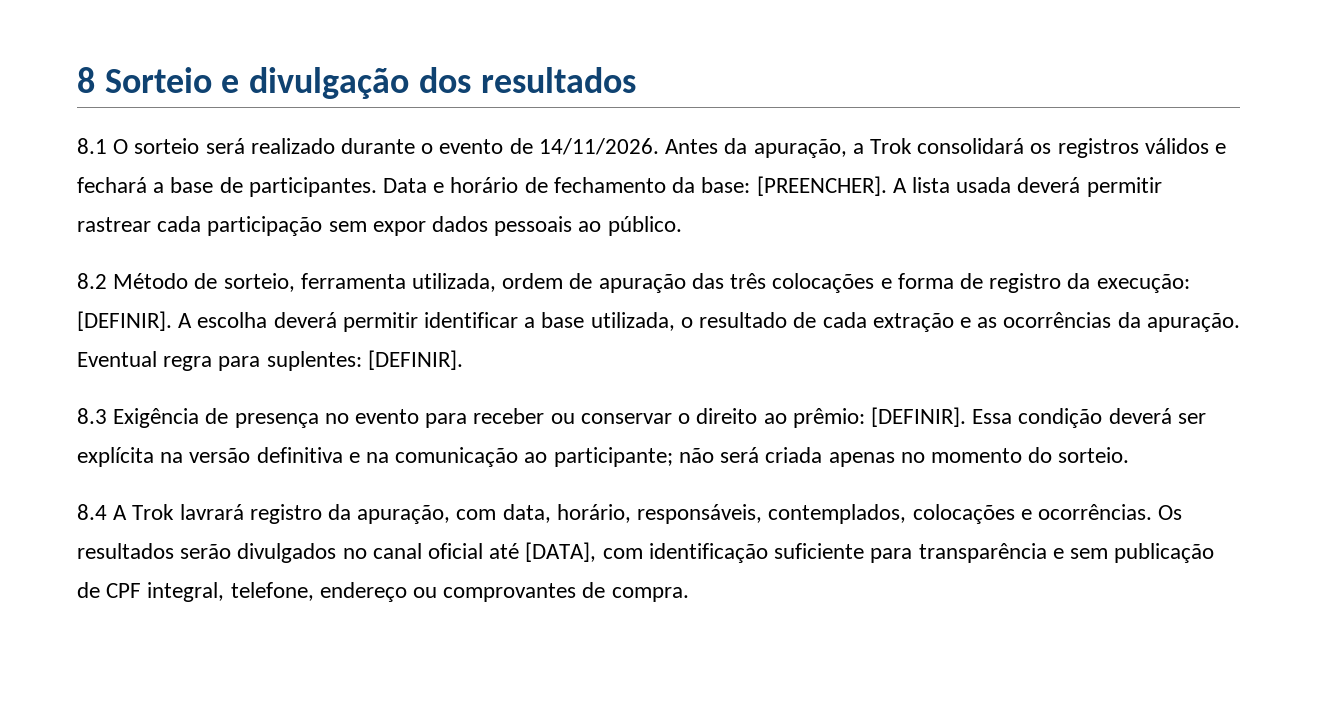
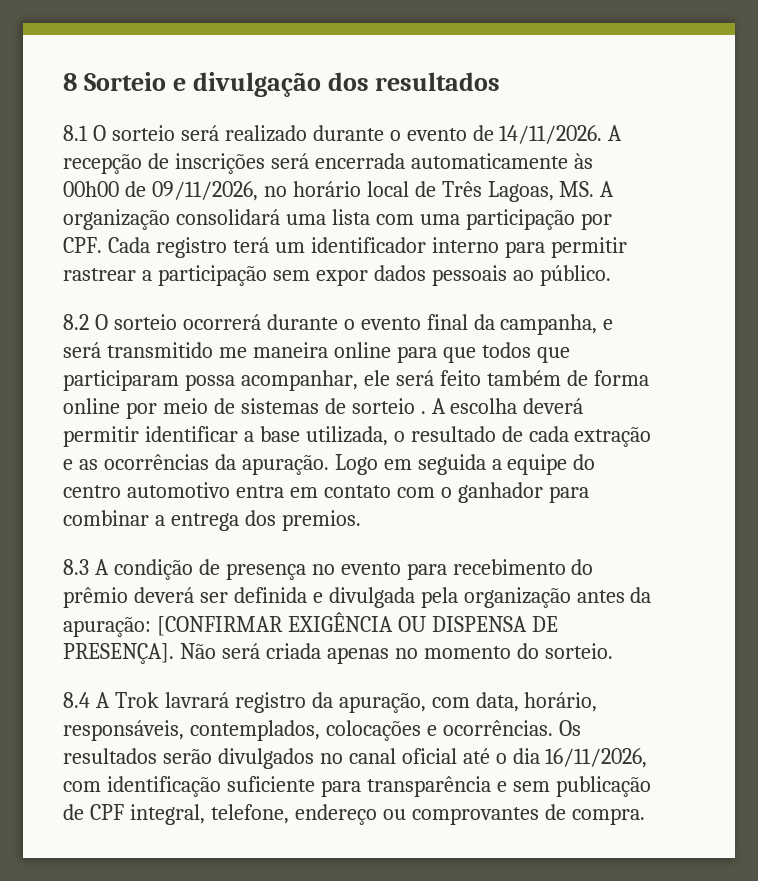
- Antes da apuração, a Trok consolidará os registros válidos e fechará a base de participantes. Data e horário de fechamento da base: [PREENCHER]. A lista usada deverá permitir rastrear cada participação sem expor dados pessoais ao público.
+ A recepção de inscrições será encerrada automaticamente às 00h00 de 09/11/2026, no horário local de Três Lagoas, MS. A organização consolidará uma lista com uma participação por CPF. Cada registro terá um identificador interno para permitir rastrear a participação sem expor dados pessoais ao público.
- 8.2 Método de sorteio, ferramenta utilizada, ordem de apuração das três colocações e forma de registro da execução: [DEFINIR].
+ 8.2 O sorteio ocorrerá durante o evento final da campanha, e será transmitido me maneira online para que todos que participaram possa acompanhar, ele será feito também de forma online por meio de sistemas de sorteio .
- Eventual regra para suplentes: [DEFINIR].
+ Logo em seguida a equipe do centro automotivo entra em contato com o ganhador para combinar a entrega dos premios.
- 8.3 Exigência de presença no evento para receber ou conservar o direito ao prêmio: [DEFINIR]. Essa condição deverá ser explícita na versão definitiva e na comunicação ao participante; não será criada apenas no momento do sorteio.
+ 8.3 A condição de presença no evento para recebimento do prêmio deverá ser definida e divulgada pela organização antes da apuração: [CONFIRMAR EXIGÊNCIA OU DISPENSA DE PRESENÇA]. Não será criada apenas no momento do sorteio.
- Os resultados serão divulgados no canal oficial até [DATA], com identificação suficiente para transparência e sem publicação de CPF integral, telefone, endereço ou comprovantes de compra.
+ Os resultados serão divulgados no canal oficial até o dia 16/11/2026, com identificação suficiente para transparência e sem publicação de CPF integral, telefone, endereço ou comprovantes de compra.

